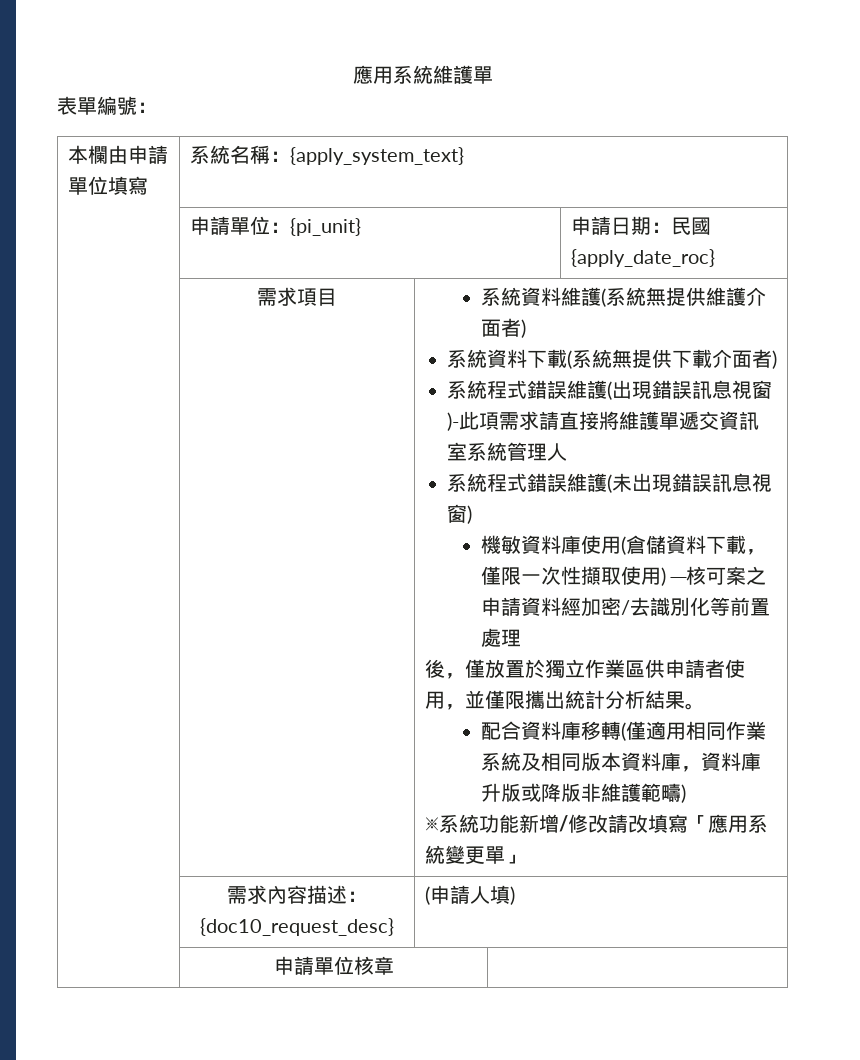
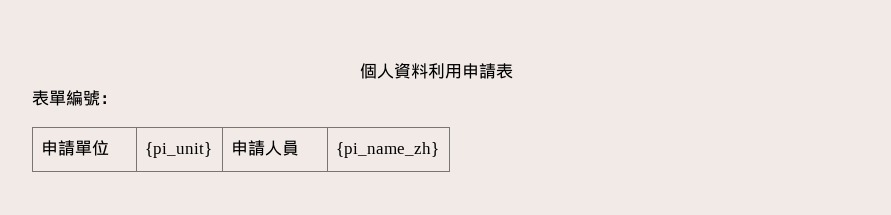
- 應用系統維護單
+ 個人資料利用申請表
- 本欄由申請單位填寫 | 系統名稱：{apply_system_text}
- | 申請單位：{pi_unit} | 申請日期：民國{apply_date_roc}
- | 需求項目 | 系統資料維護(系統無提供維護介面者)
- 系統資料下載(系統無提供下載介面者)
- 系統程式錯誤維護(出現錯誤訊息視窗)-此項需求請直接將維護單遞交資訊室系統管理人
- 系統程式錯誤維護(未出現錯誤訊息視窗)
- 機敏資料庫使用(倉儲資料下載，僅限一次性擷取使用) ─核可案之申請資料經加密/去識別化等前置處理
- 後，僅放置於獨立作業區供申請者使用，並僅限攜出統計分析結果。
- 配合資料庫移轉(僅適用相同作業系統及相同版本資料庫，資料庫升版或降版非維護範疇)
- ※系統功能新增/修改請改填寫「應用系統變更單」
- | 需求內容描述：{doc10_request_desc} | (申請人填)
- | 申請單位核章 |
+ 申請單位 | {pi_unit} | 申請人員 | {pi_name_zh}

